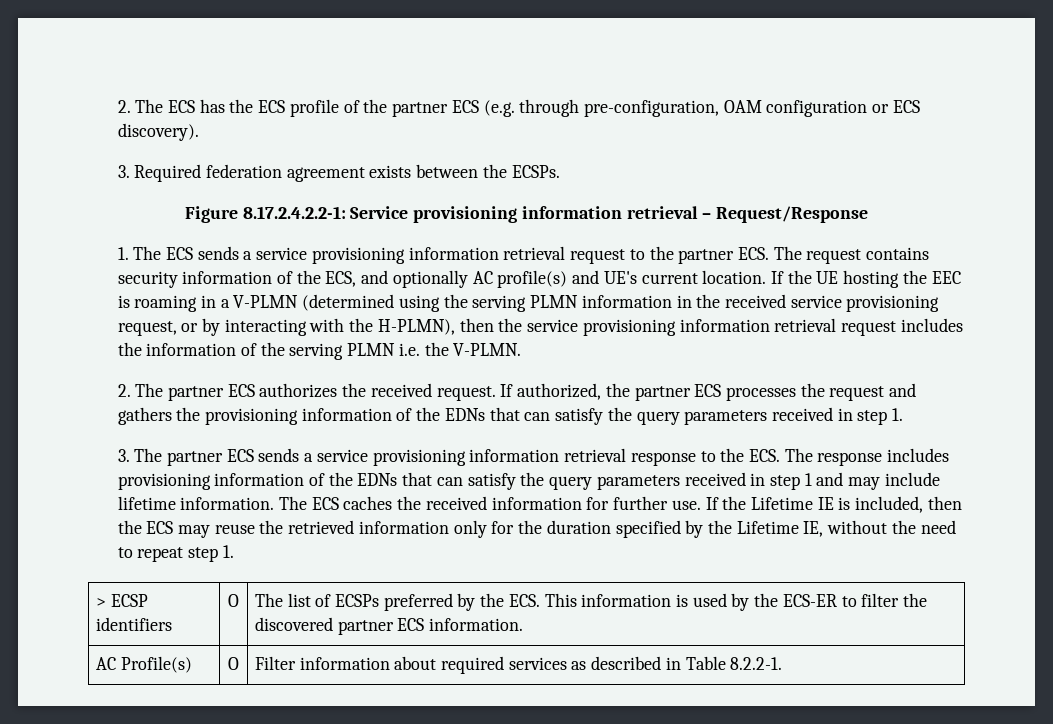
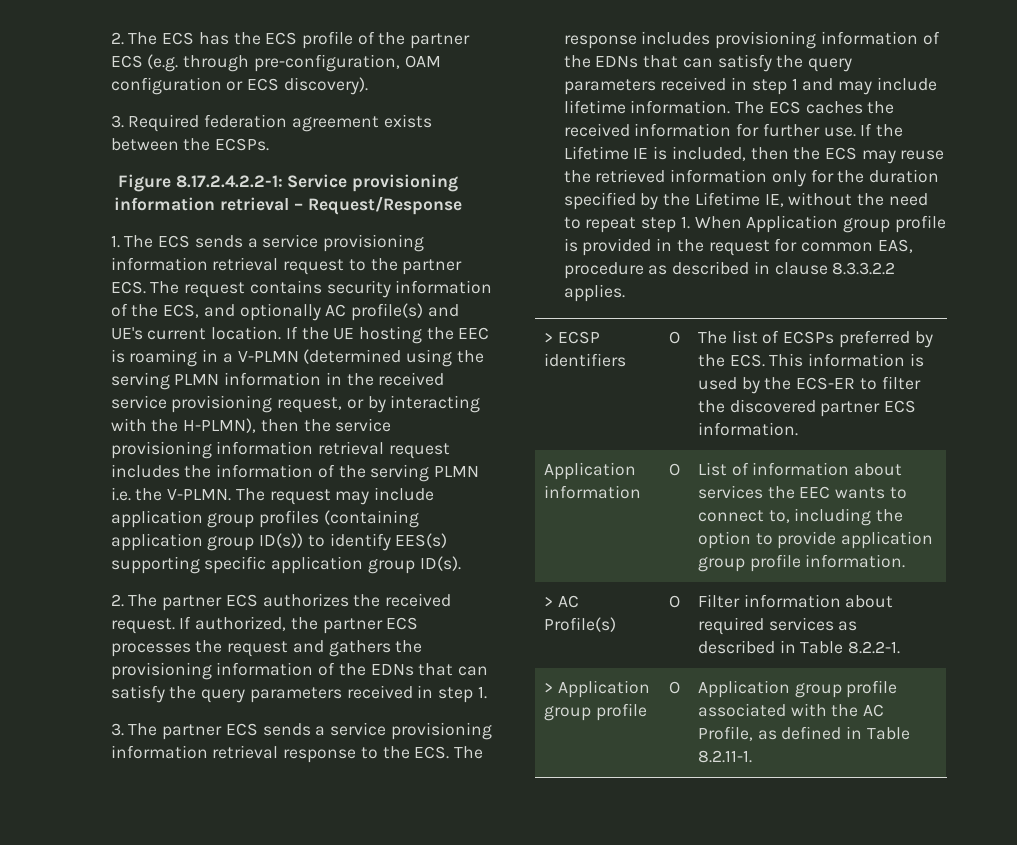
+ The request may include application group profiles (containing application group ID(s)) to identify EES(s) supporting specific application group ID(s).
- If the Lifetime IE is included, then the ECS may reuse the retrieved information only for the duration specified by the Lifetime IE, without the need to repeat step 1.
+ If the Lifetime IE is included, then the ECS may reuse the retrieved information only for the duration specified by the Lifetime IE, without the need to repeat step 1. When Application group profile is provided in the request for common EAS, procedure as described in clause 8.3.3.2.2 applies.
- AC Profile(s) | O | Filter information about required services as described in Table 8.2.2-1.
+ Application information | O | List of information about services the EEC wants to connect to, including the option to provide application group profile information.
+ > AC Profile(s) | O | Filter information about required services as described in Table 8.2.2-1.
+ > Application group profile | O | Application group profile associated with the AC Profile, as defined in Table 8.2.11-1.

